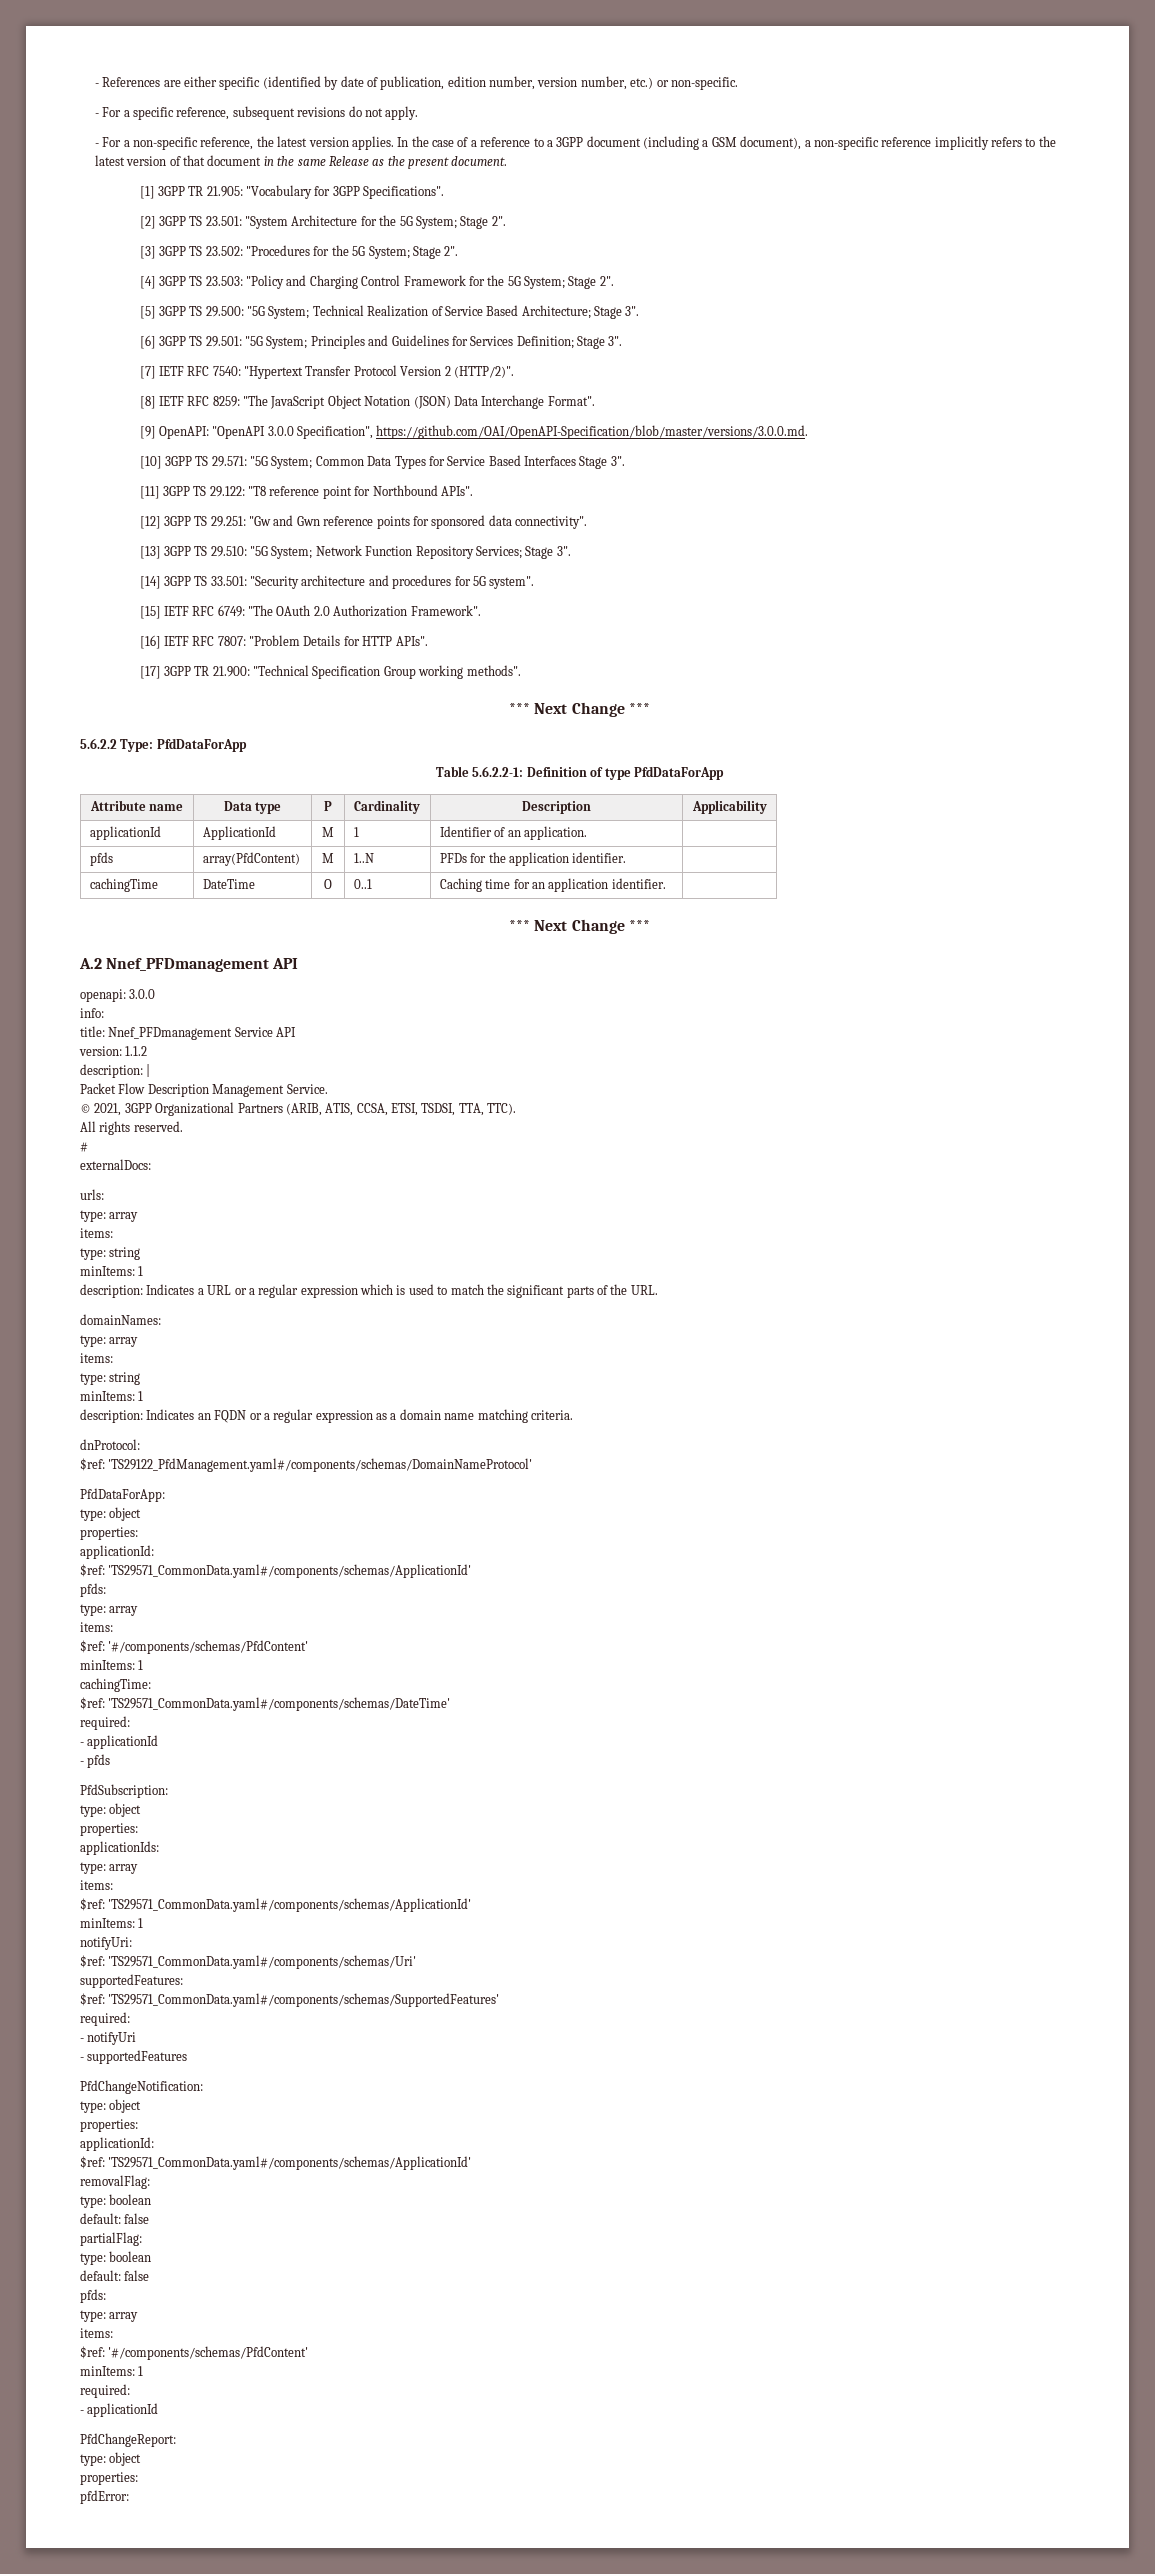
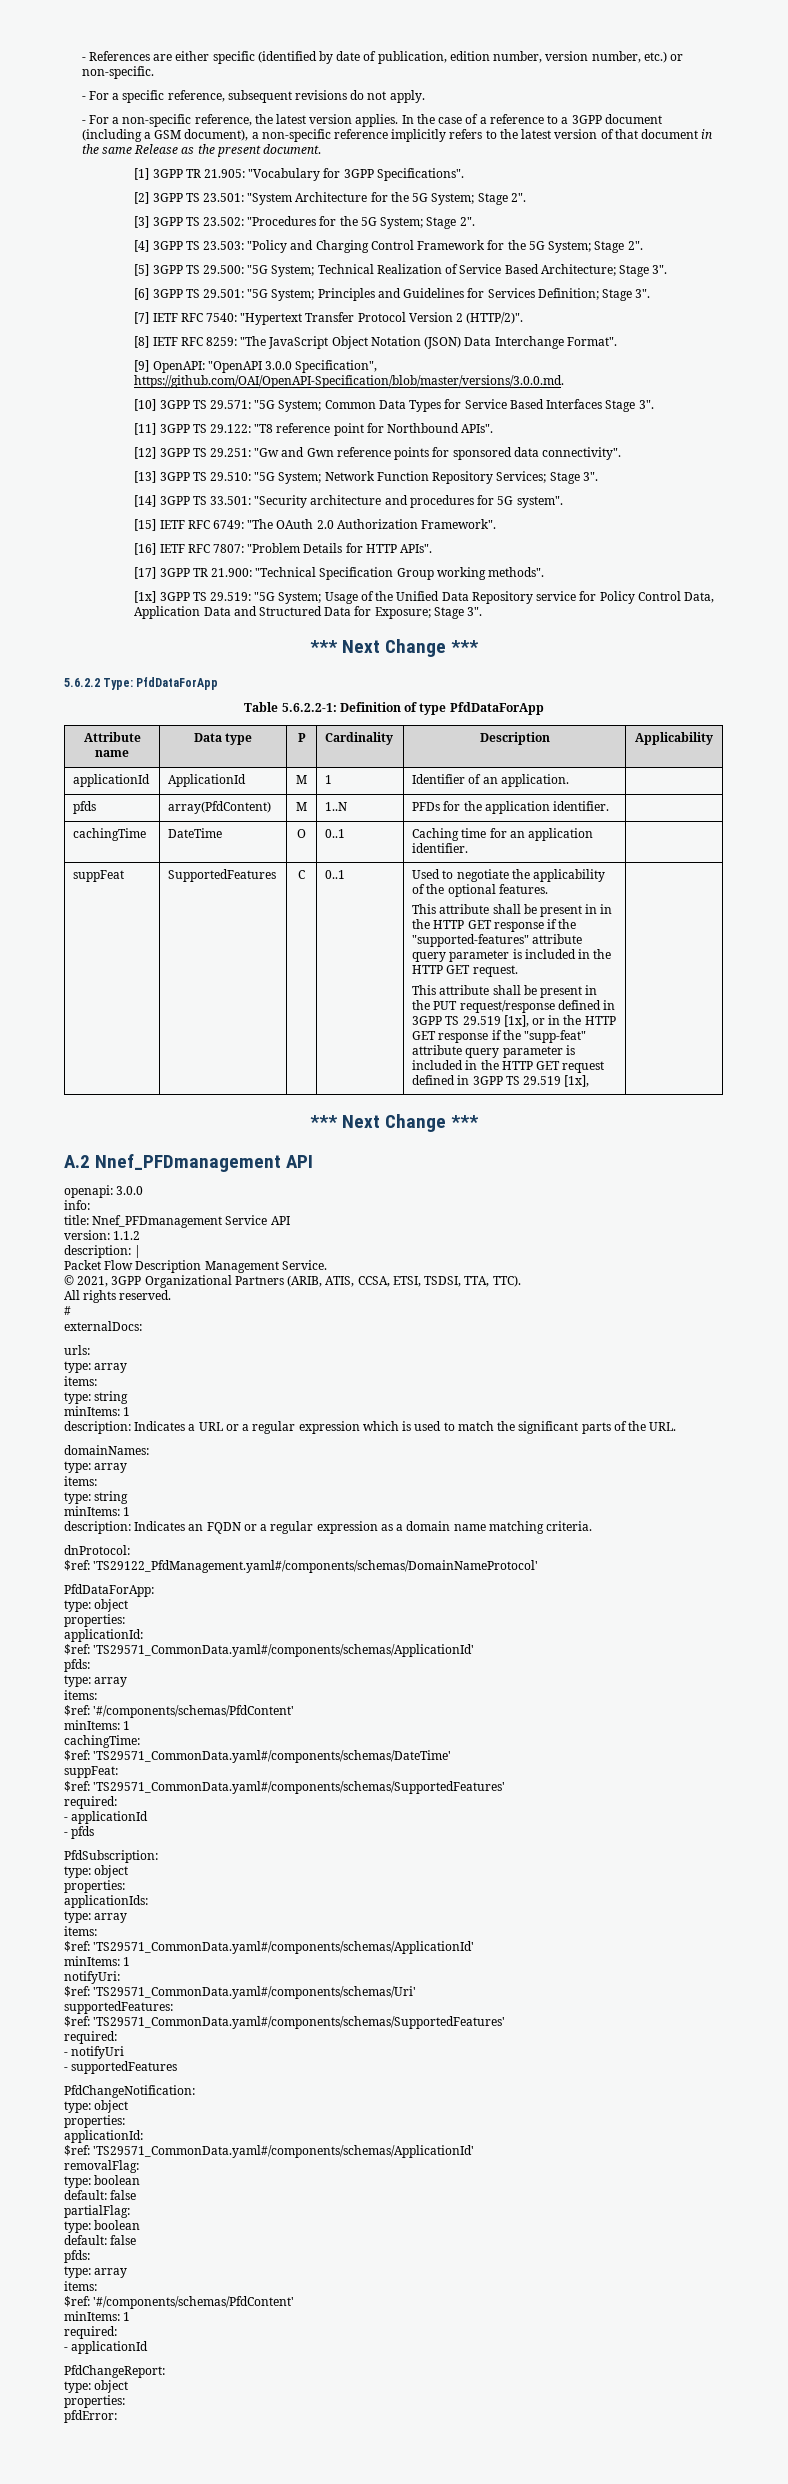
+ [1x] 3GPP TS 29.519: "5G System; Usage of the Unified Data Repository service for Policy Control Data, Application Data and Structured Data for Exposure; Stage 3".
+ suppFeat | SupportedFeatures | C | 0..1 | Used to negotiate the applicability of the optional features.
+ This attribute shall be present in in the HTTP GET response if the "supported-features" attribute query parameter is included in the HTTP GET request.
+ This attribute shall be present in the PUT request/response defined in 3GPP TS 29.519 [1x], or in the HTTP GET response if the "supp-feat" attribute query parameter is included in the HTTP GET request defined in 3GPP TS 29.519 [1x],
+ suppFeat:
+ $ref: 'TS29571_CommonData.yaml#/components/schemas/SupportedFeatures'

